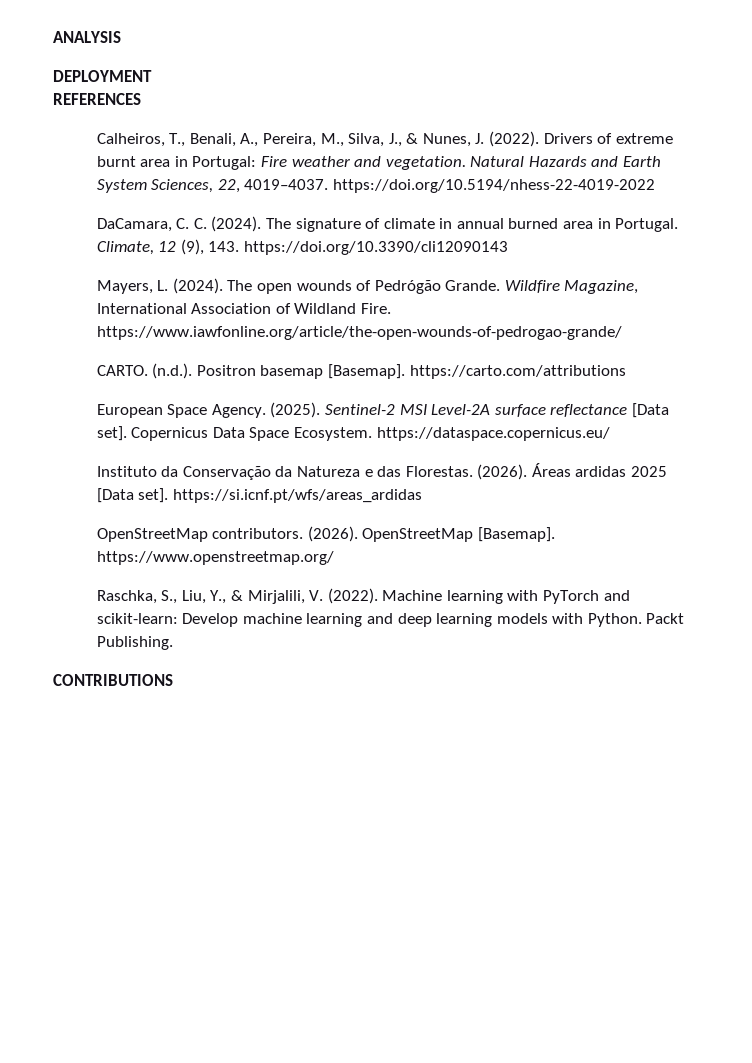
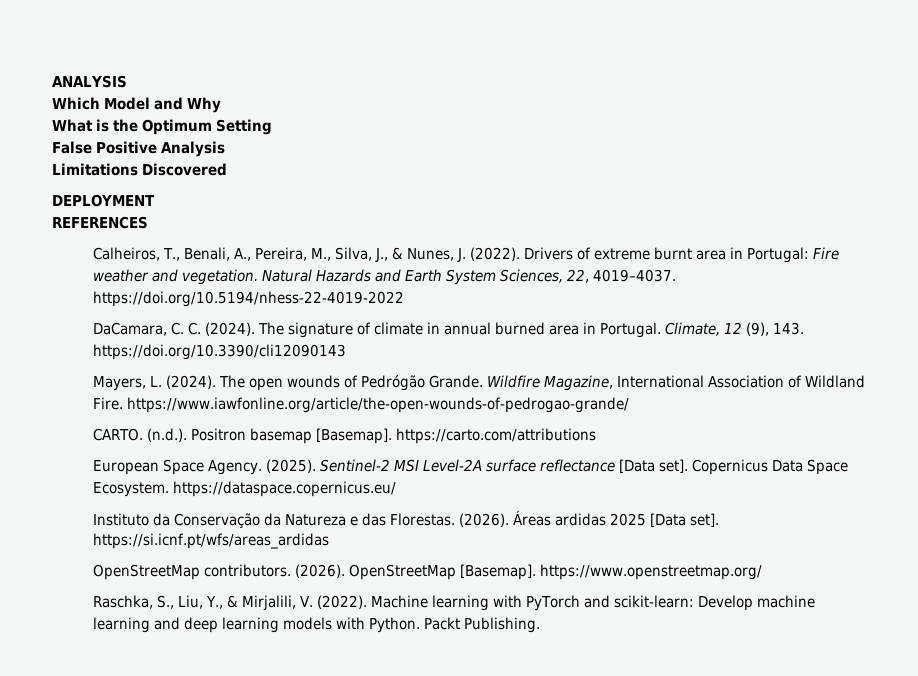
+ Which Model and Why
+ What is the Optimum Setting
+ False Positive Analysis
+ Limitations Discovered
- CONTRIBUTIONS

